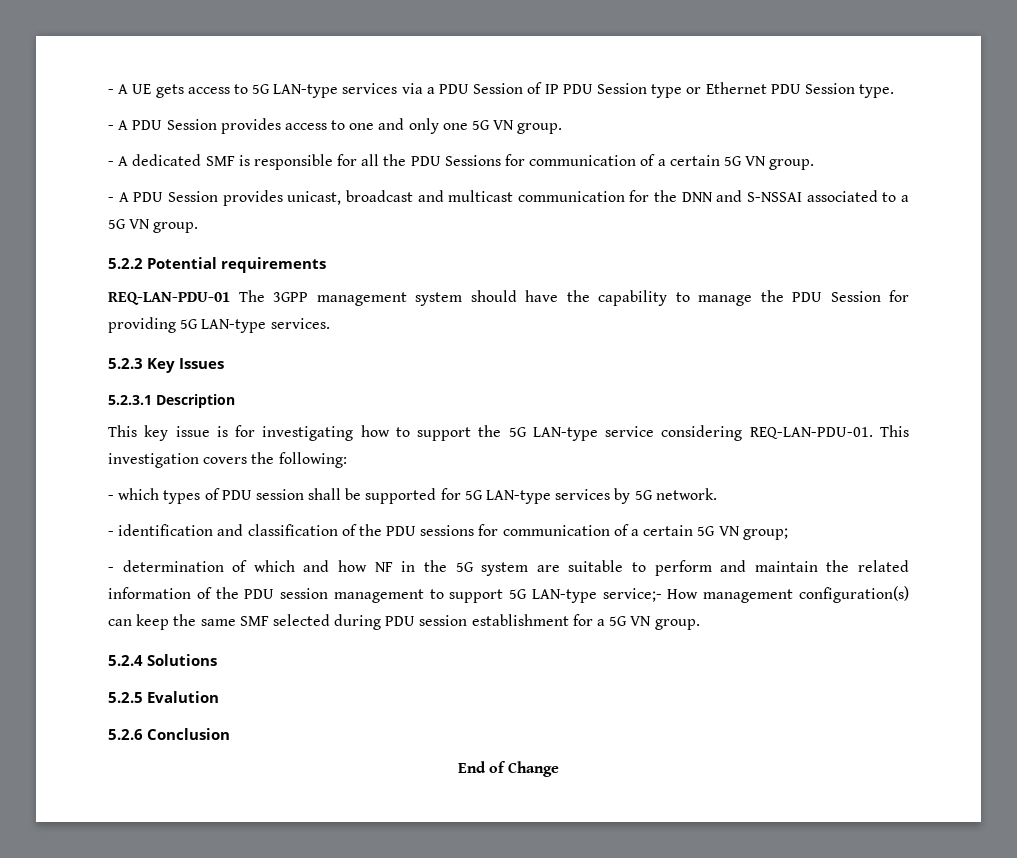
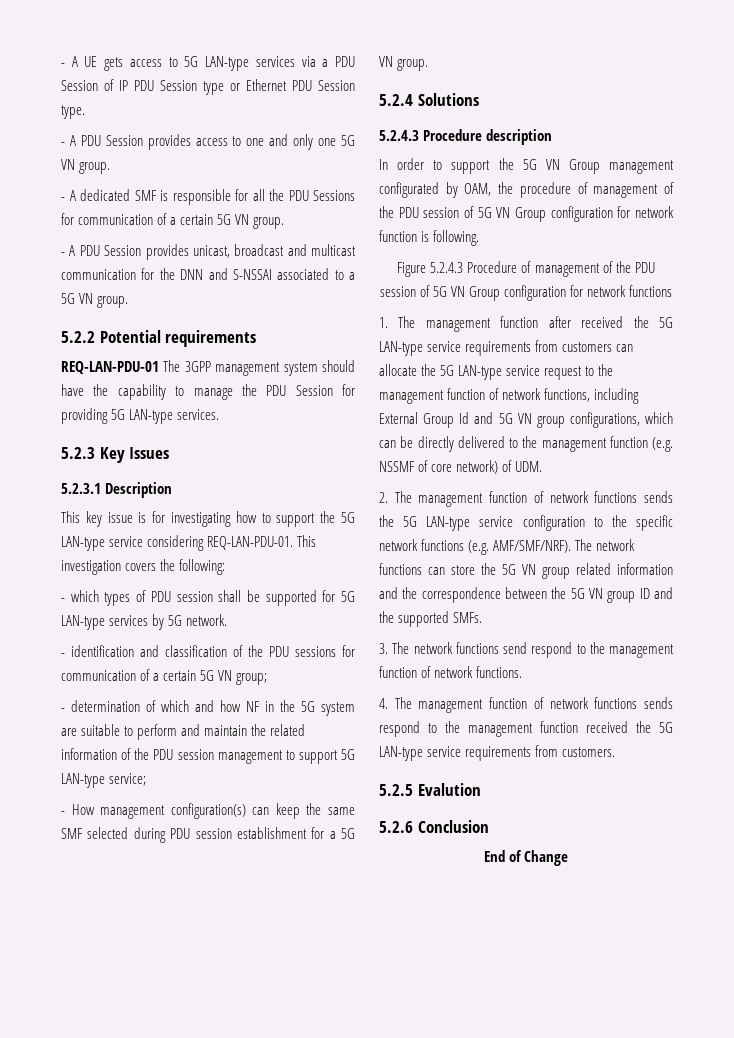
- - determination of which and how NF in the 5G system are suitable to perform and maintain the related information of the PDU session management to support 5G LAN-type service;- How management configuration(s) can keep the same SMF selected during PDU session establishment for a 5G VN group.
+ - determination of which and how NF in the 5G system are suitable to perform and maintain the related information of the PDU session management to support 5G LAN-type service;
+ - How management configuration(s) can keep the same SMF selected during PDU session establishment for a 5G VN group.
+ 5.2.4.3 Procedure description
+ In order to support the 5G VN Group management configurated by OAM, the procedure of management of the PDU session of 5G VN Group configuration for network function is following.
+ Figure 5.2.4.3 Procedure of management of the PDU session of 5G VN Group configuration for network functions
+ 1. The management function after received the 5G LAN-type service requirements from customers can allocate the 5G LAN-type service request to the management function of network functions, including External Group Id and 5G VN group configurations, which can be directly delivered to the management function (e.g. NSSMF of core network) of UDM.
+ 2. The management function of network functions sends the 5G LAN-type service configuration to the specific network functions (e.g. AMF/SMF/NRF). The network functions can store the 5G VN group related information and the correspondence between the 5G VN group ID and the supported SMFs.
+ 3. The network functions send respond to the management function of network functions.
+ 4. The management function of network functions sends respond to the management function received the 5G LAN-type service requirements from customers.

